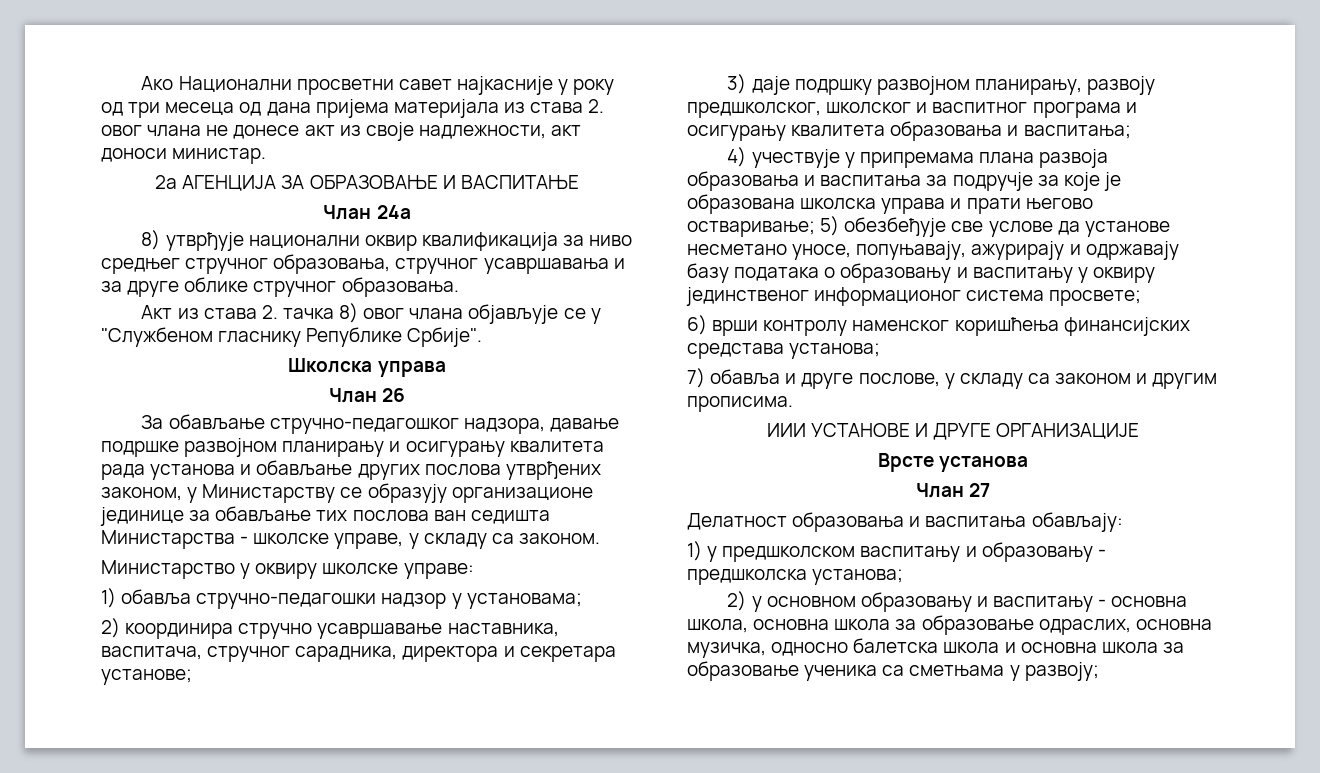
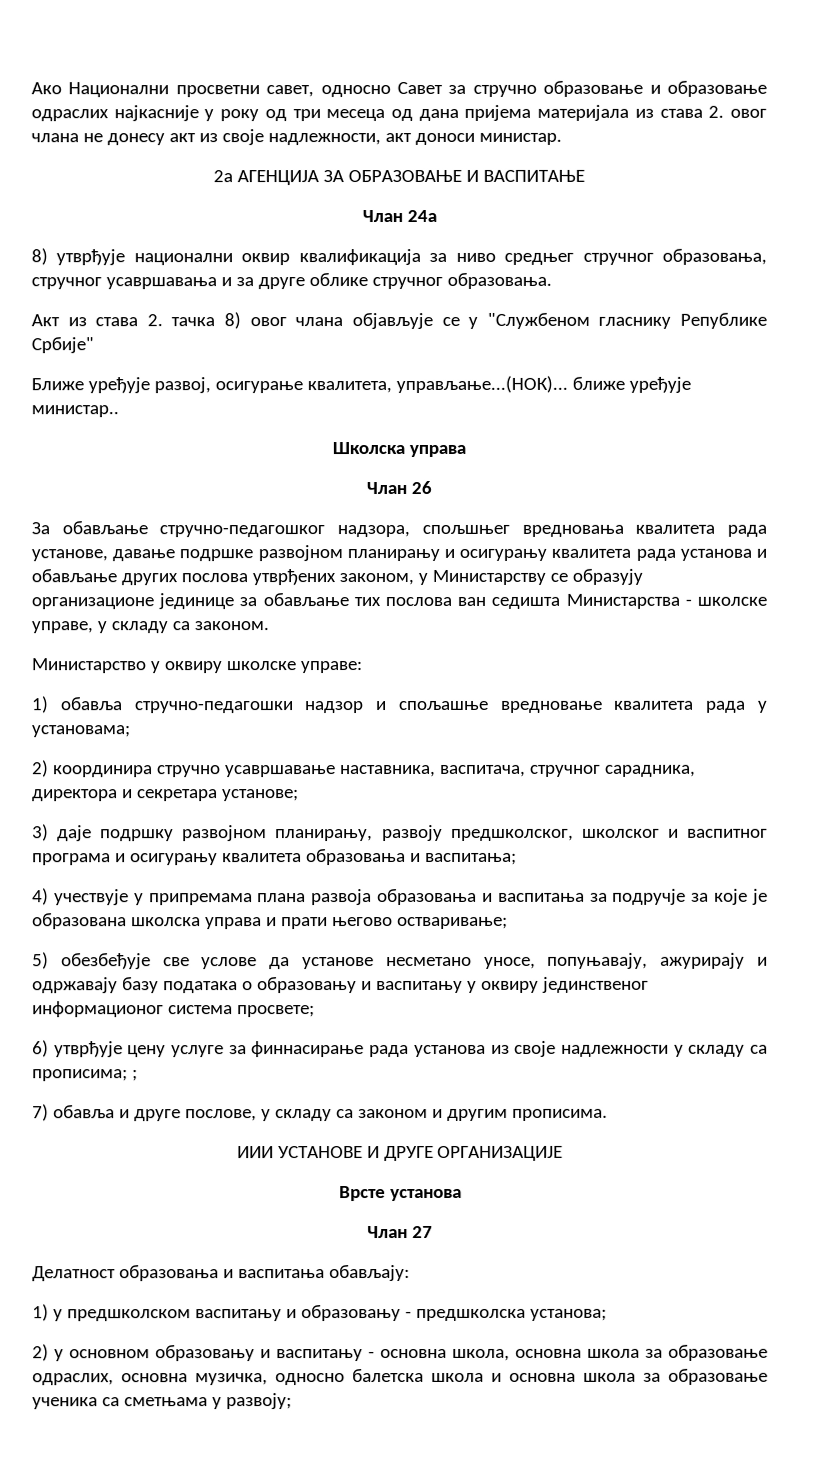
- Ако Национални просветни савет најкасније у року од три месеца од дана пријема материјала из става 2. овог члана не донесе акт из своје надлежности, акт доноси министар.
+ Ако Национални просветни савет, односно Савет за стручно образовање и образовање одраслих најкасније у року од три месеца од дана пријема материјала из става 2. овог члана не донесу акт из своје надлежности, акт доноси министар.
- Акт из става 2. тачка 8) овог члана објављује се у "Службеном гласнику Републике Србије".
+ Акт из става 2. тачка 8) овог члана објављује се у "Службеном гласнику Републике Србије"
+ Ближе уређује развој, осигурање квалитета, управљање...(НОК)... ближе уређује министар..
- За обављање стручно-педагошког надзора, давање подршке развојном планирању и осигурању квалитета рада установа и обављање других послова утврђених законом, у Министарству се образују организационе јединице за обављање тих послова ван седишта Министарства - школске управе, у складу са законом.
+ За обављање стручно-педагошког надзора, спољшњег вредновања квалитета рада установе, давање подршке развојном планирању и осигурању квалитета рада установа и обављање других послова утврђених законом, у Министарству се образују организационе јединице за обављање тих послова ван седишта Министарства - школске управе, у складу са законом.
- 1) обавља стручно-педагошки надзор у установама;
+ 1) обавља стручно-педагошки надзор и спољашње вредновање квалитета рада у установама;
- 4) учествује у припремама плана развоја образовања и васпитања за подручје за које је образована школска управа и прати његово остваривање; 5) обезбеђује све услове да установе несметано уносе, попуњавају, ажурирају и одржавају базу података о образовању и васпитању у оквиру јединственог информационог система просвете;
+ 4) учествује у припремама плана развоја образовања и васпитања за подручје за које је образована школска управа и прати његово остваривање;
+ 5) обезбеђује све услове да установе несметано уносе, попуњавају, ажурирају и одржавају базу података о образовању и васпитању у оквиру јединственог информационог система просвете;
- 6) врши контролу наменског коришћења финансијских средстава установа;
+ 6) утврђује цену услуге за финнасирање рада установа из своје надлежности у складу са прописима; ;

